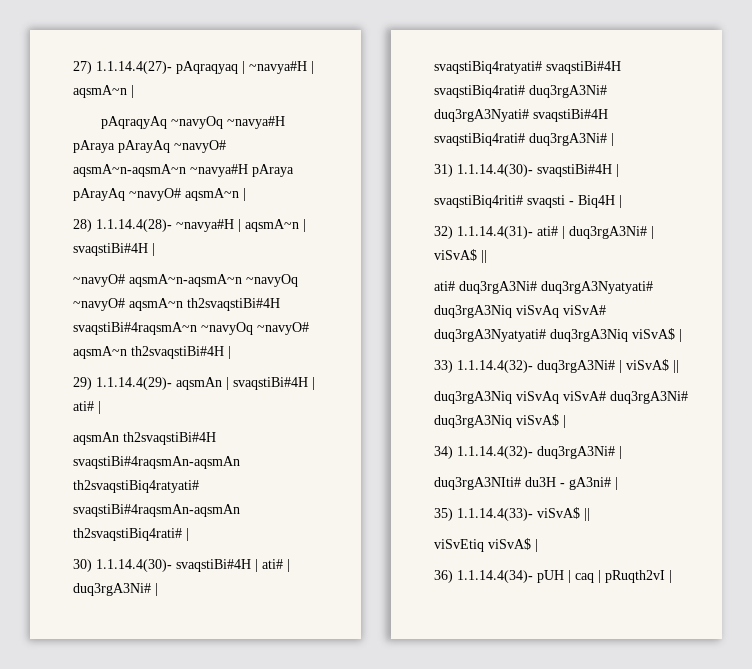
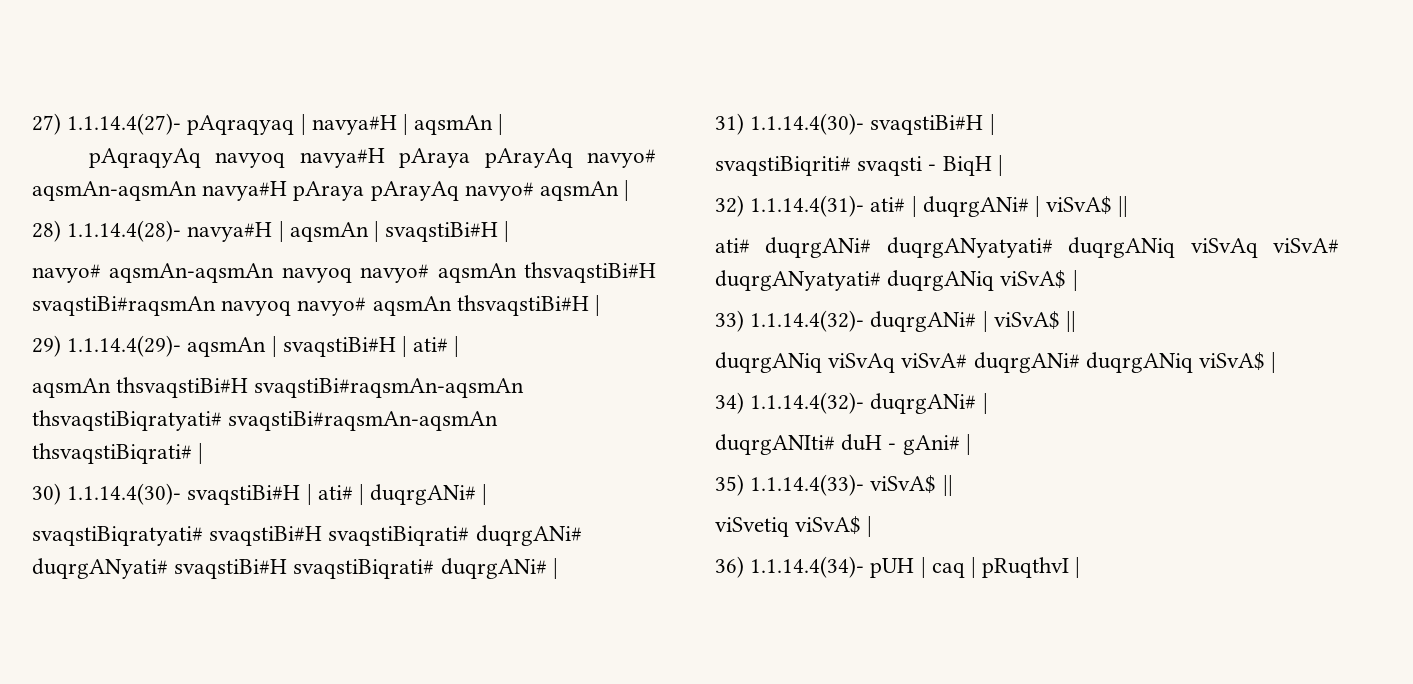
- 27) 1.1.14.4(27)- pAqraqyaq | ~navya#H | aqsmA~n |
+ 27) 1.1.14.4(27)- pAqraqyaq | navya#H | aqsmAn |
- pAqraqyAq ~navyOq ~navya#H pAraya pArayAq ~navyO# aqsmA~n-aqsmA~n ~navya#H pAraya pArayAq ~navyO# aqsmA~n |
- 28) 1.1.14.4(28)- ~navya#H | aqsmA~n | svaqstiBi#4H |
- ~navyO# aqsmA~n-aqsmA~n ~navyOq ~navyO# aqsmA~n th2svaqstiBi#4H svaqstiBi#4raqsmA~n ~navyOq ~navyO# aqsmA~n th2svaqstiBi#4H |
+ pAqraqyAq navyoq navya#H pAraya pArayAq navyo# aqsmAn-aqsmAn navya#H pAraya pArayAq navyo# aqsmAn |
+ 28) 1.1.14.4(28)- navya#H | aqsmAn | svaqstiBi#H |
+ navyo# aqsmAn-aqsmAn navyoq navyo# aqsmAn thsvaqstiBi#H svaqstiBi#raqsmAn navyoq navyo# aqsmAn thsvaqstiBi#H |
- 29) 1.1.14.4(29)- aqsmAn | svaqstiBi#4H | ati# |
+ 29) 1.1.14.4(29)- aqsmAn | svaqstiBi#H | ati# |
- aqsmAn th2svaqstiBi#4H svaqstiBi#4raqsmAn-aqsmAn th2svaqstiBiq4ratyati# svaqstiBi#4raqsmAn-aqsmAn th2svaqstiBiq4rati# |
+ aqsmAn thsvaqstiBi#H svaqstiBi#raqsmAn-aqsmAn thsvaqstiBiqratyati# svaqstiBi#raqsmAn-aqsmAn thsvaqstiBiqrati# |
- 30) 1.1.14.4(30)- svaqstiBi#4H | ati# | duq3rgA3Ni# |
- svaqstiBiq4ratyati# svaqstiBi#4H svaqstiBiq4rati# duq3rgA3Ni# duq3rgA3Nyati# svaqstiBi#4H svaqstiBiq4rati# duq3rgA3Ni# |
+ 30) 1.1.14.4(30)- svaqstiBi#H | ati# | duqrgANi# |
+ svaqstiBiqratyati# svaqstiBi#H svaqstiBiqrati# duqrgANi# duqrgANyati# svaqstiBi#H svaqstiBiqrati# duqrgANi# |
- 31) 1.1.14.4(30)- svaqstiBi#4H |
- svaqstiBiq4riti# svaqsti - Biq4H |
+ 31) 1.1.14.4(30)- svaqstiBi#H |
+ svaqstiBiqriti# svaqsti - BiqH |
- 32) 1.1.14.4(31)- ati# | duq3rgA3Ni# | viSvA$ ||
+ 32) 1.1.14.4(31)- ati# | duqrgANi# | viSvA$ ||
- ati# duq3rgA3Ni# duq3rgA3Nyatyati# duq3rgA3Niq viSvAq viSvA# duq3rgA3Nyatyati# duq3rgA3Niq viSvA$ |
+ ati# duqrgANi# duqrgANyatyati# duqrgANiq viSvAq viSvA# duqrgANyatyati# duqrgANiq viSvA$ |
- 33) 1.1.14.4(32)- duq3rgA3Ni# | viSvA$ ||
- duq3rgA3Niq viSvAq viSvA# duq3rgA3Ni# duq3rgA3Niq viSvA$ |
+ 33) 1.1.14.4(32)- duqrgANi# | viSvA$ ||
+ duqrgANiq viSvAq viSvA# duqrgANi# duqrgANiq viSvA$ |
- 34) 1.1.14.4(32)- duq3rgA3Ni# |
- duq3rgA3NIti# du3H - gA3ni# |
+ 34) 1.1.14.4(32)- duqrgANi# |
+ duqrgANIti# duH - gAni# |
- viSvEtiq viSvA$ |
+ viSvetiq viSvA$ |
- 36) 1.1.14.4(34)- pUH | caq | pRuqth2vI |
+ 36) 1.1.14.4(34)- pUH | caq | pRuqthvI |

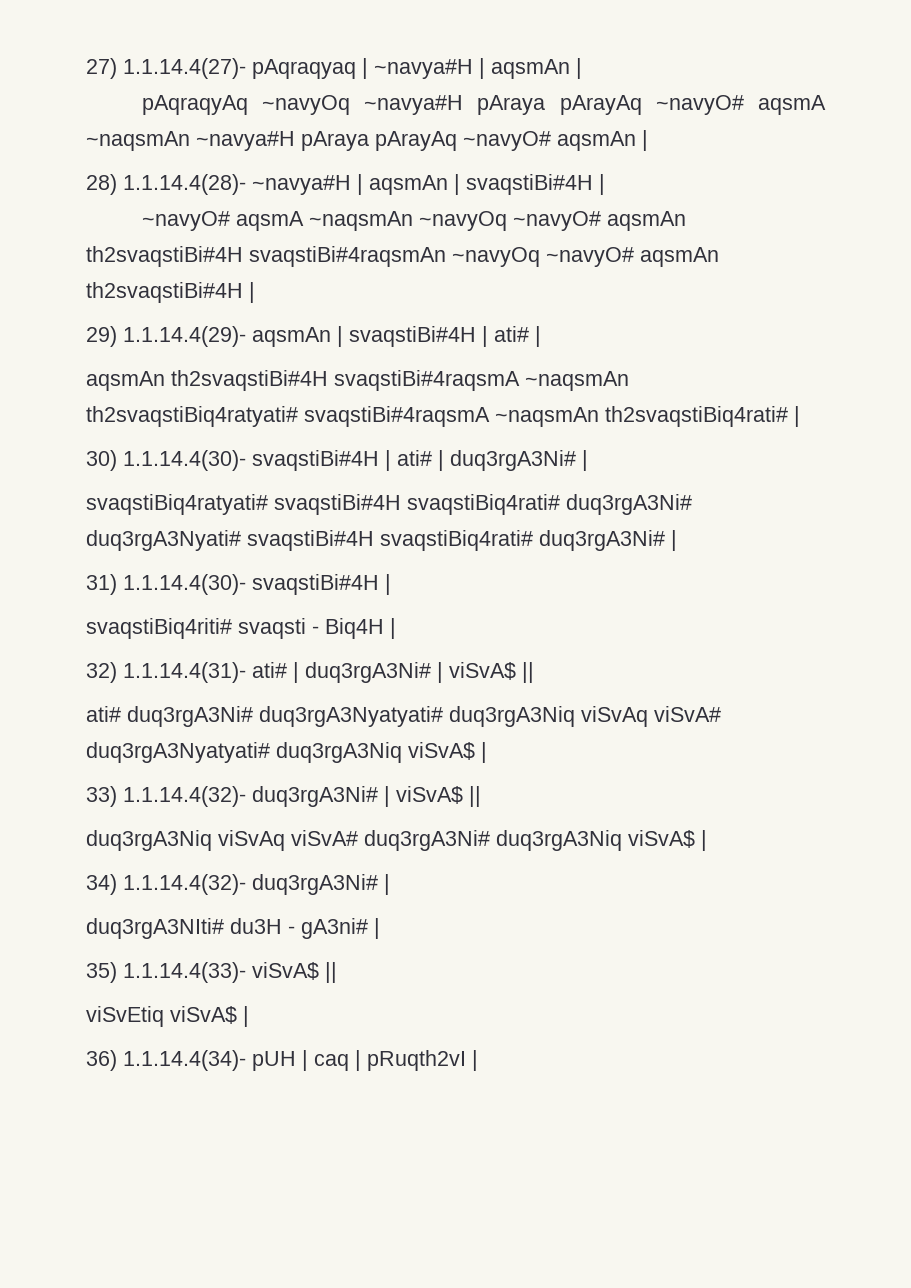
- 27) 1.1.14.4(27)- pAqraqyaq | navya#H | aqsmAn |
+ 27) 1.1.14.4(27)- pAqraqyaq | ~navya#H | aqsmAn |
- pAqraqyAq navyoq navya#H pAraya pArayAq navyo# aqsmAn-aqsmAn navya#H pAraya pArayAq navyo# aqsmAn |
+ pAqraqyAq ~navyOq ~navya#H pAraya pArayAq ~navyO# aqsmA ~naqsmAn ~navya#H pAraya pArayAq ~navyO# aqsmAn |
- 28) 1.1.14.4(28)- navya#H | aqsmAn | svaqstiBi#H |
- navyo# aqsmAn-aqsmAn navyoq navyo# aqsmAn thsvaqstiBi#H svaqstiBi#raqsmAn navyoq navyo# aqsmAn thsvaqstiBi#H |
+ 28) 1.1.14.4(28)- ~navya#H | aqsmAn | svaqstiBi#4H |
+ ~navyO# aqsmA ~naqsmAn ~navyOq ~navyO# aqsmAn th2svaqstiBi#4H svaqstiBi#4raqsmAn ~navyOq ~navyO# aqsmAn th2svaqstiBi#4H |
- 29) 1.1.14.4(29)- aqsmAn | svaqstiBi#H | ati# |
+ 29) 1.1.14.4(29)- aqsmAn | svaqstiBi#4H | ati# |
- aqsmAn thsvaqstiBi#H svaqstiBi#raqsmAn-aqsmAn thsvaqstiBiqratyati# svaqstiBi#raqsmAn-aqsmAn thsvaqstiBiqrati# |
+ aqsmAn th2svaqstiBi#4H svaqstiBi#4raqsmA ~naqsmAn th2svaqstiBiq4ratyati# svaqstiBi#4raqsmA ~naqsmAn th2svaqstiBiq4rati# |
- 30) 1.1.14.4(30)- svaqstiBi#H | ati# | duqrgANi# |
- svaqstiBiqratyati# svaqstiBi#H svaqstiBiqrati# duqrgANi# duqrgANyati# svaqstiBi#H svaqstiBiqrati# duqrgANi# |
+ 30) 1.1.14.4(30)- svaqstiBi#4H | ati# | duq3rgA3Ni# |
+ svaqstiBiq4ratyati# svaqstiBi#4H svaqstiBiq4rati# duq3rgA3Ni# duq3rgA3Nyati# svaqstiBi#4H svaqstiBiq4rati# duq3rgA3Ni# |
- 31) 1.1.14.4(30)- svaqstiBi#H |
- svaqstiBiqriti# svaqsti - BiqH |
+ 31) 1.1.14.4(30)- svaqstiBi#4H |
+ svaqstiBiq4riti# svaqsti - Biq4H |
- 32) 1.1.14.4(31)- ati# | duqrgANi# | viSvA$ ||
+ 32) 1.1.14.4(31)- ati# | duq3rgA3Ni# | viSvA$ ||
- ati# duqrgANi# duqrgANyatyati# duqrgANiq viSvAq viSvA# duqrgANyatyati# duqrgANiq viSvA$ |
+ ati# duq3rgA3Ni# duq3rgA3Nyatyati# duq3rgA3Niq viSvAq viSvA# duq3rgA3Nyatyati# duq3rgA3Niq viSvA$ |
- 33) 1.1.14.4(32)- duqrgANi# | viSvA$ ||
- duqrgANiq viSvAq viSvA# duqrgANi# duqrgANiq viSvA$ |
+ 33) 1.1.14.4(32)- duq3rgA3Ni# | viSvA$ ||
+ duq3rgA3Niq viSvAq viSvA# duq3rgA3Ni# duq3rgA3Niq viSvA$ |
- 34) 1.1.14.4(32)- duqrgANi# |
- duqrgANIti# duH - gAni# |
+ 34) 1.1.14.4(32)- duq3rgA3Ni# |
+ duq3rgA3NIti# du3H - gA3ni# |
- viSvetiq viSvA$ |
+ viSvEtiq viSvA$ |
- 36) 1.1.14.4(34)- pUH | caq | pRuqthvI |
+ 36) 1.1.14.4(34)- pUH | caq | pRuqth2vI |

